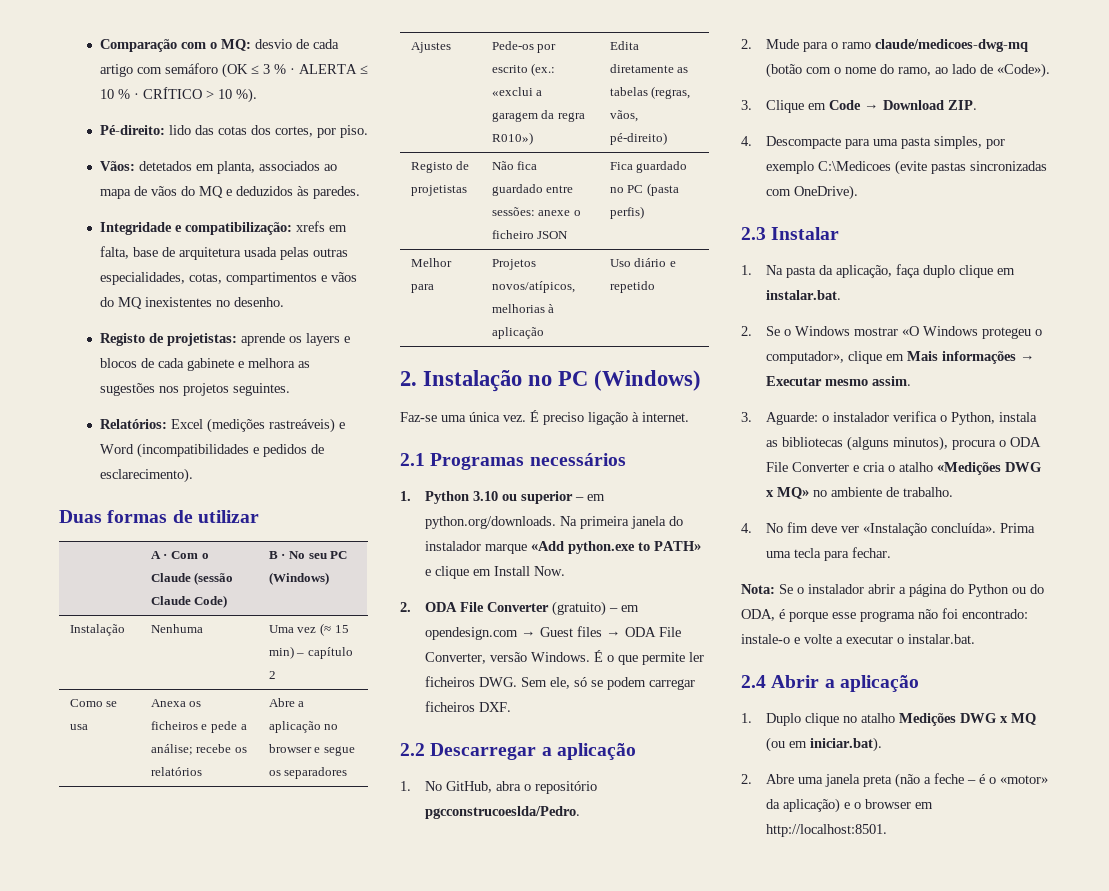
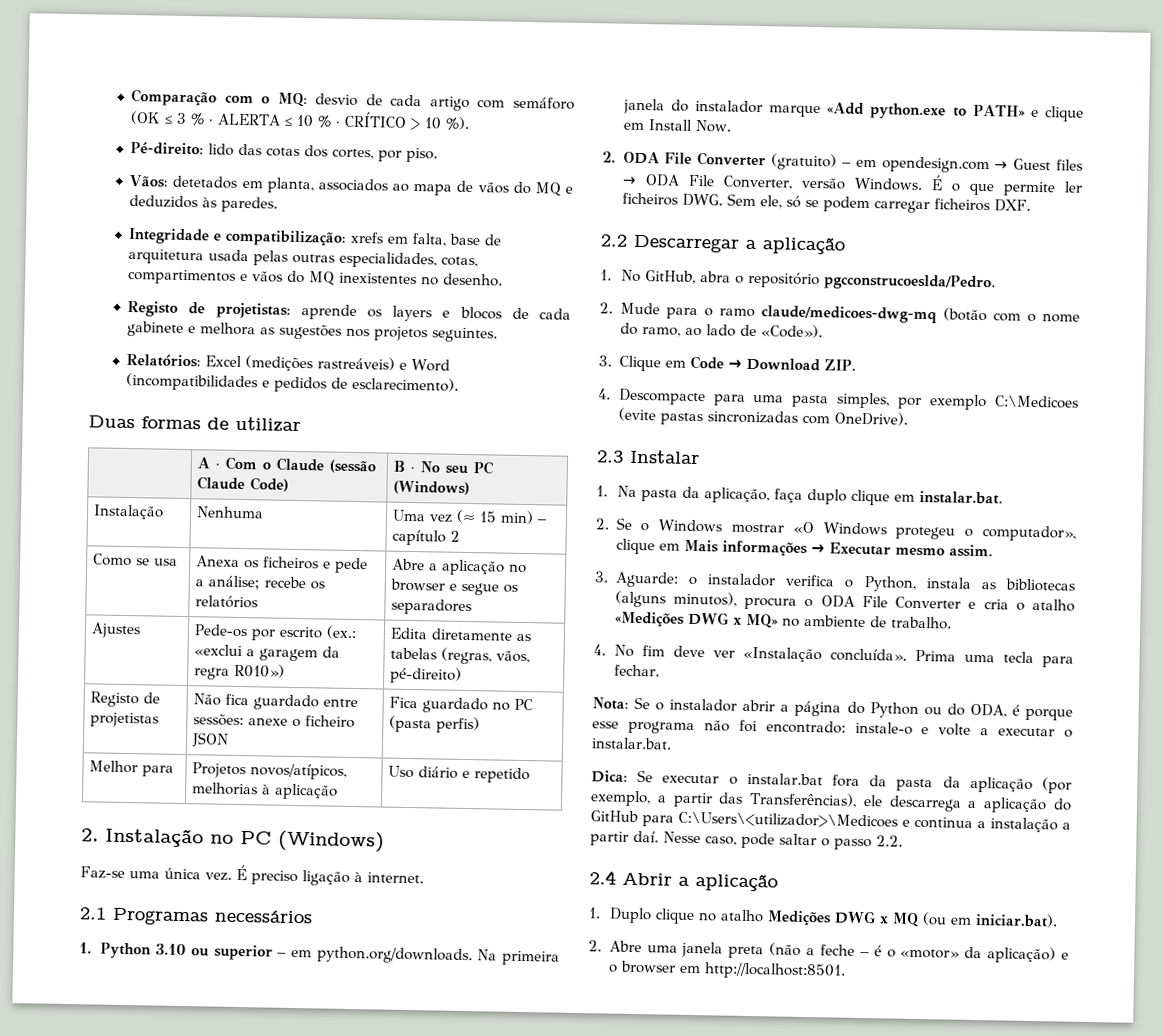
+ Dica: Se executar o instalar.bat fora da pasta da aplicação (por exemplo, a partir das Transferências), ele descarrega a aplicação do GitHub para C:\Users\<utilizador>\Medicoes e continua a instalação a partir daí. Nesse caso, pode saltar o passo 2.2.

